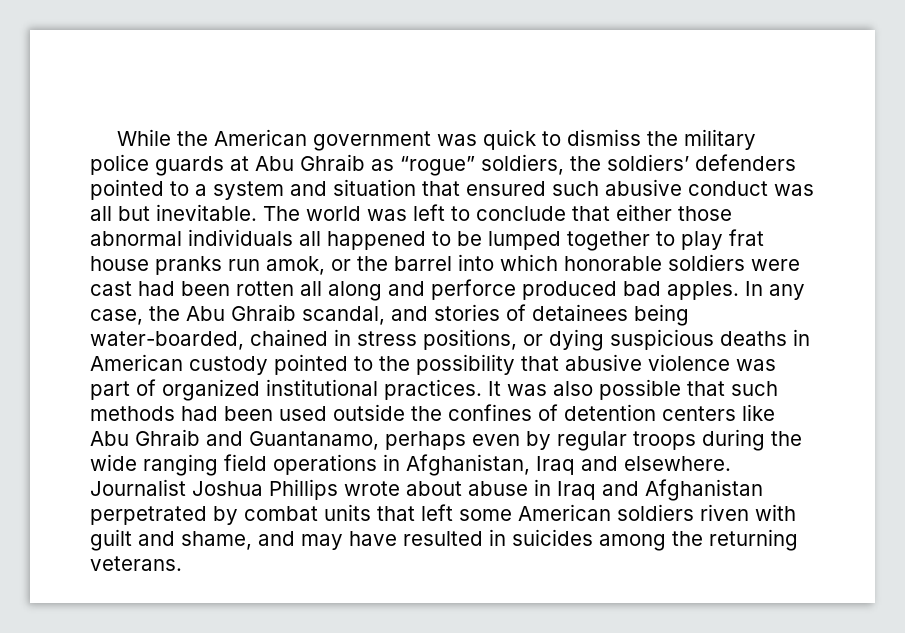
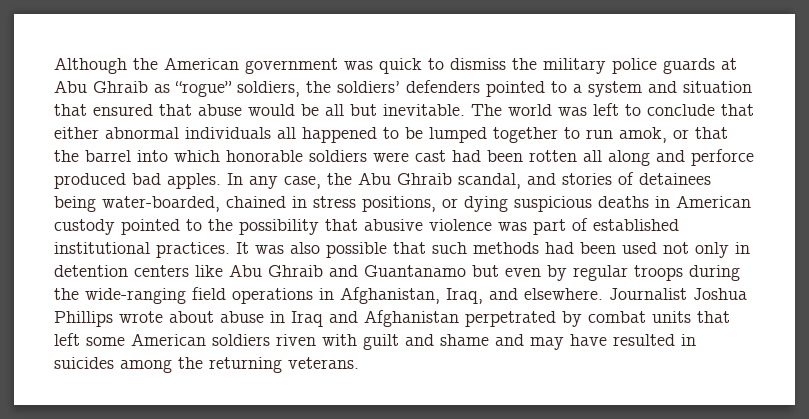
- While the American government was quick to dismiss the military police guards at Abu Ghraib as “rogue” soldiers, the soldiers’ defenders pointed to a system and situation that ensured such abusive conduct was all but inevitable.
+ Although the American government was quick to dismiss the military police guards at Abu Ghraib as “rogue” soldiers, the soldiers’ defenders pointed to a system and situation that ensured that abuse would be all but inevitable.
- The world was left to conclude that either those abnormal individuals all happened to be lumped together to play frat house pranks run amok, or the barrel into which honorable soldiers were cast had been rotten all along and perforce produced bad apples.
+ The world was left to conclude that either abnormal individuals all happened to be lumped together to run amok, or that the barrel into which honorable soldiers were cast had been rotten all along and perforce produced bad apples.
- In any case, the Abu Ghraib scandal, and stories of detainees being water-boarded, chained in stress positions, or dying suspicious deaths in American custody pointed to the possibility that abusive violence was part of organized institutional practices.
+ In any case, the Abu Ghraib scandal, and stories of detainees being water-boarded, chained in stress positions, or dying suspicious deaths in American custody pointed to the possibility that abusive violence was part of established institutional practices.
- It was also possible that such methods had been used outside the confines of detention centers like Abu Ghraib and Guantanamo, perhaps even by regular troops during the wide ranging field operations in Afghanistan, Iraq and elsewhere.
+ It was also possible that such methods had been used not only in detention centers like Abu Ghraib and Guantanamo but even by regular troops during the wide-ranging field operations in Afghanistan, Iraq, and elsewhere.
- Journalist Joshua Phillips wrote about abuse in Iraq and Afghanistan perpetrated by combat units that left some American soldiers riven with guilt and shame, and may have resulted in suicides among the returning veterans.
+ Journalist Joshua Phillips wrote about abuse in Iraq and Afghanistan perpetrated by combat units that left some American soldiers riven with guilt and shame and may have resulted in suicides among the returning veterans.

